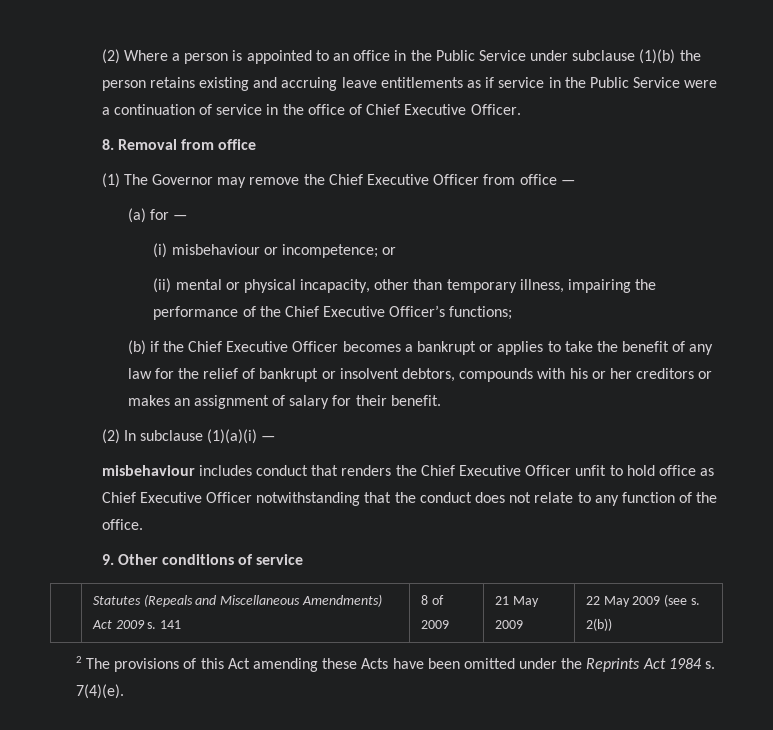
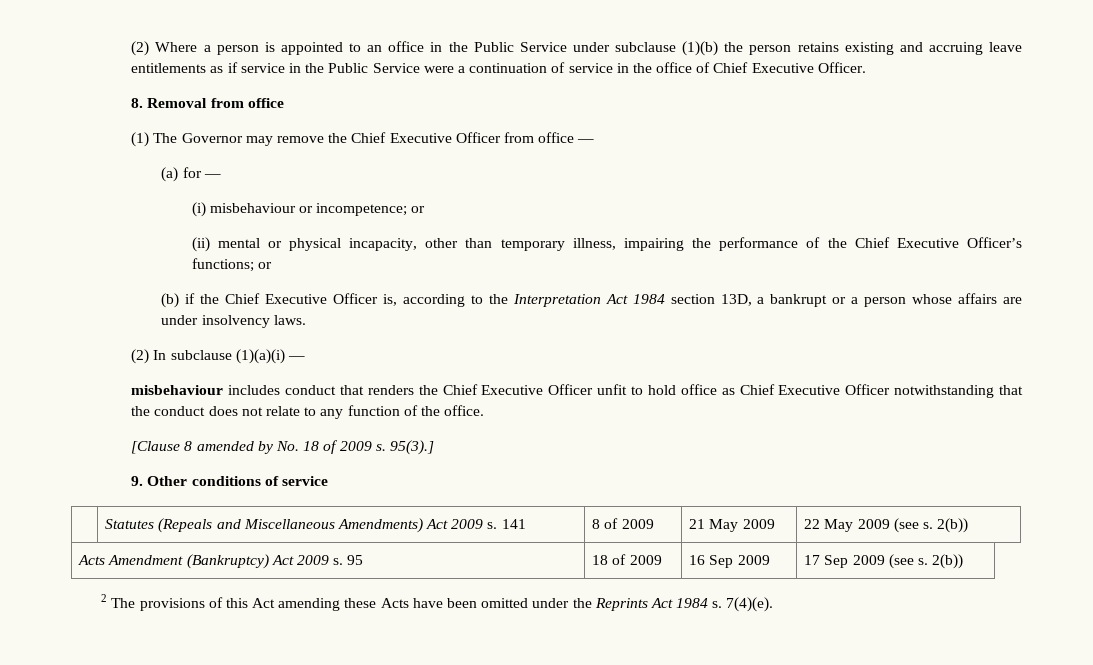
- (ii) mental or physical incapacity, other than temporary illness, impairing the performance of the Chief Executive Officer’s functions;
+ (ii) mental or physical incapacity, other than temporary illness, impairing the performance of the Chief Executive Officer’s functions; or
- (b) if the Chief Executive Officer becomes a bankrupt or applies to take the benefit of any law for the relief of bankrupt or insolvent debtors, compounds with his or her creditors or makes an assignment of salary for their benefit.
+ (b) if the Chief Executive Officer is, according to the Interpretation Act 1984 section 13D, a bankrupt or a person whose affairs are under insolvency laws.
+ [Clause 8 amended by No. 18 of 2009 s. 95(3).]
+ Acts Amendment (Bankruptcy) Act 2009 s. 95 | 18 of 2009 | 16 Sep 2009 | 17 Sep 2009 (see s. 2(b))

